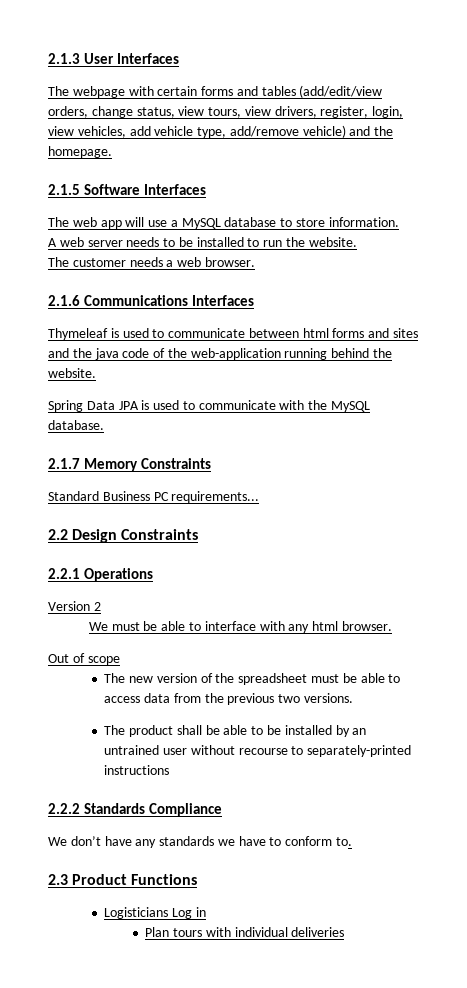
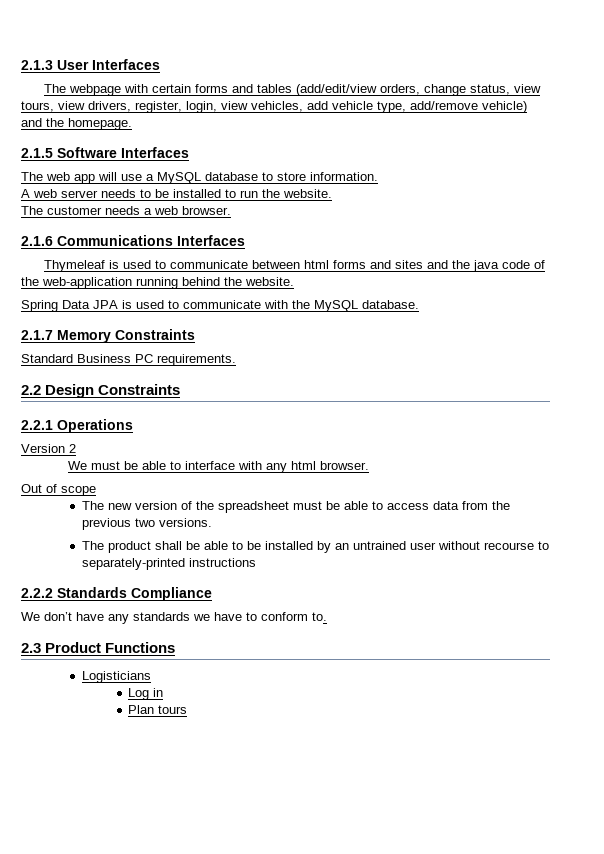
- Standard Business PC requirements...
+ Standard Business PC requirements.
- Logisticians Log in
+ Logisticians
+ Log in
- Plan tours with individual deliveries
+ Plan tours

